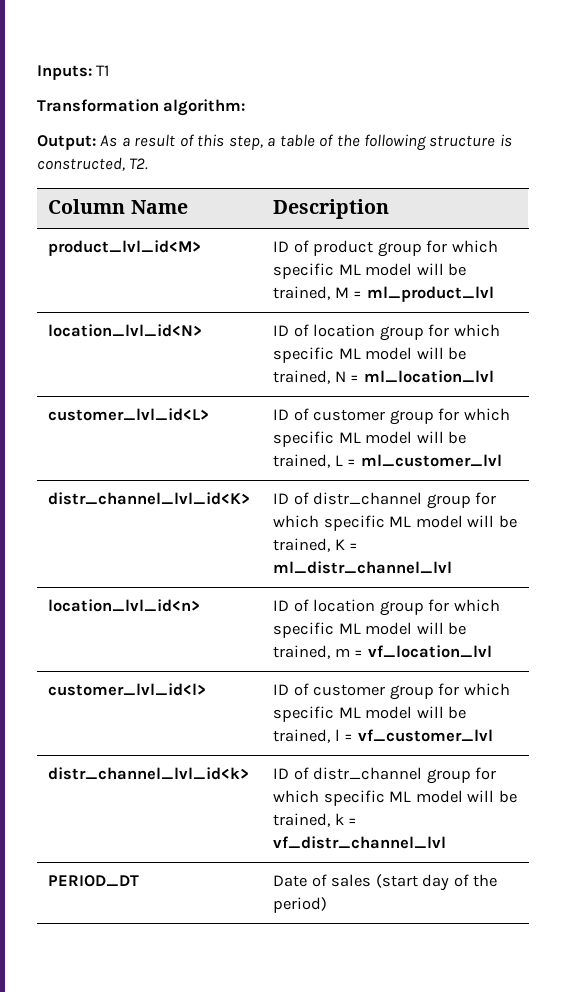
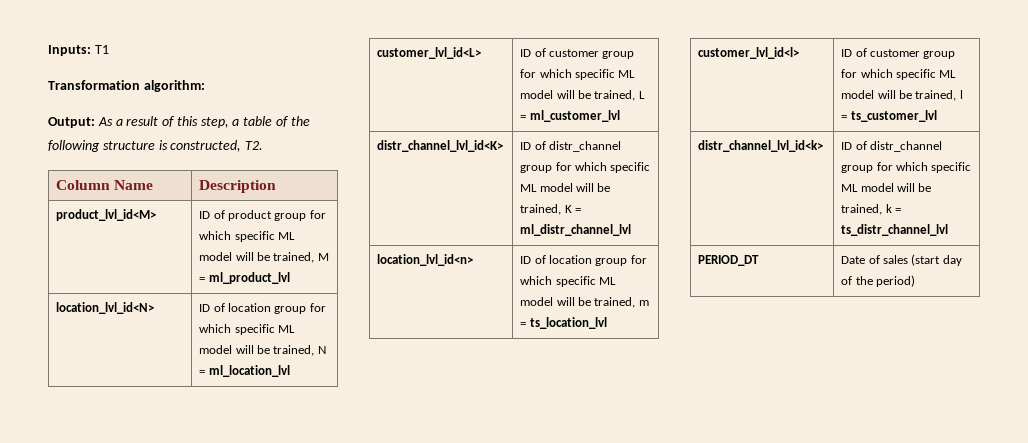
- location_lvl_id<n> | ID of location group for which specific ML model will be trained, m = vf_location_lvl
+ location_lvl_id<n> | ID of location group for which specific ML model will be trained, m = ts_location_lvl
- customer_lvl_id<l> | ID of customer group for which specific ML model will be trained, l = vf_customer_lvl
+ customer_lvl_id<l> | ID of customer group for which specific ML model will be trained, l = ts_customer_lvl
- distr_channel_lvl_id<k> | ID of distr_channel group for which specific ML model will be trained, k = vf_distr_channel_lvl
+ distr_channel_lvl_id<k> | ID of distr_channel group for which specific ML model will be trained, k = ts_distr_channel_lvl

